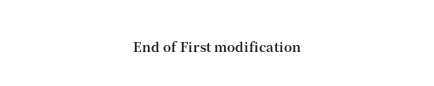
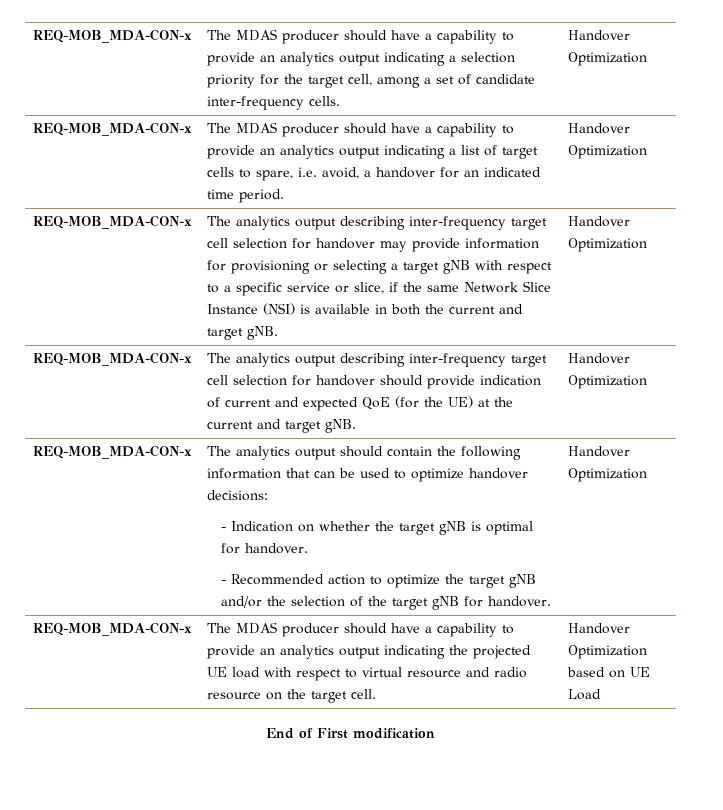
+ REQ-MOB_MDA-CON-x | The MDAS producer should have a capability to provide an analytics output indicating a selection priority for the target cell, among a set of candidate inter-frequency cells. | Handover Optimization
+ REQ-MOB_MDA-CON-x | The MDAS producer should have a capability to provide an analytics output indicating a list of target cells to spare, i.e. avoid, a handover for an indicated time period. | Handover Optimization
+ REQ-MOB_MDA-CON-x | The analytics output describing inter-frequency target cell selection for handover may provide information for provisioning or selecting a target gNB with respect to a specific service or slice, if the same Network Slice Instance (NSI) is available in both the current and target gNB. | Handover Optimization
+ REQ-MOB_MDA-CON-x | The analytics output describing inter-frequency target cell selection for handover should provide indication of current and expected QoE (for the UE) at the current and target gNB. | Handover Optimization
+ REQ-MOB_MDA-CON-x | The analytics output should contain the following information that can be used to optimize handover decisions:
+ - Indication on whether the target gNB is optimal for handover.
+ - Recommended action to optimize the target gNB and/or the selection of the target gNB for handover. | Handover Optimization
+ REQ-MOB_MDA-CON-x | The MDAS producer should have a capability to provide an analytics output indicating the projected UE load with respect to virtual resource and radio resource on the target cell. | Handover Optimization based on UE Load

